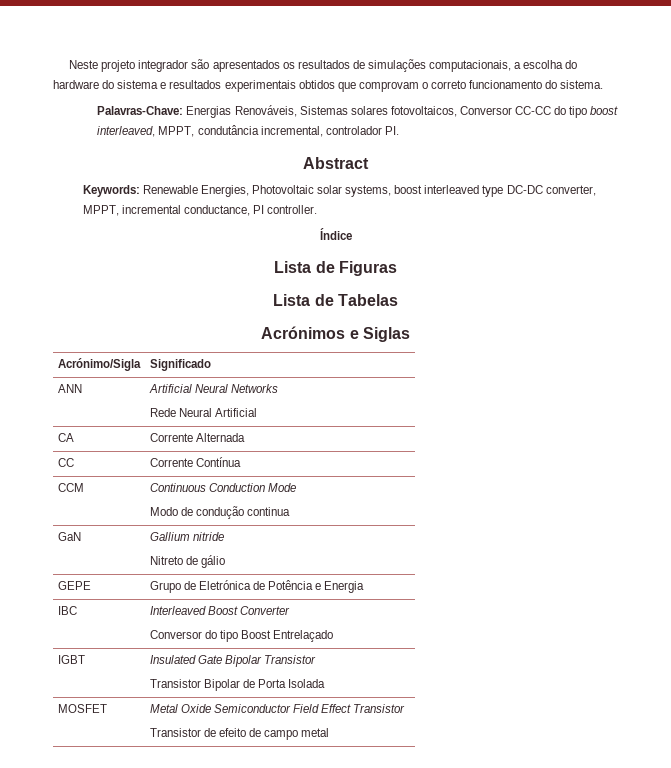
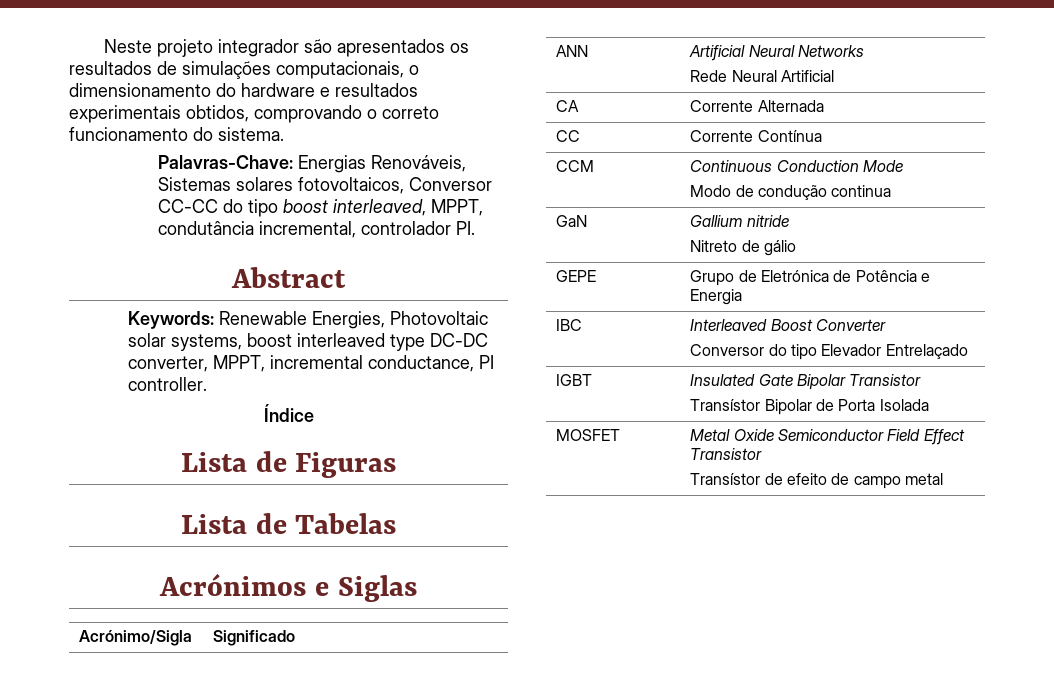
- Neste projeto integrador são apresentados os resultados de simulações computacionais, a escolha do hardware do sistema e resultados experimentais obtidos que comprovam o correto funcionamento do sistema.
+ Neste projeto integrador são apresentados os resultados de simulações computacionais, o dimensionamento do hardware e resultados experimentais obtidos, comprovando o correto funcionamento do sistema.
  IBC | Interleaved Boost Converter
- Conversor do tipo Boost Entrelaçado
+ Conversor do tipo Elevador Entrelaçado
  IGBT | Insulated Gate Bipolar Transistor
- Transistor Bipolar de Porta Isolada
+ Transístor Bipolar de Porta Isolada
  MOSFET | Metal Oxide Semiconductor Field Effect Transistor
- Transistor de efeito de campo metal
+ Transístor de efeito de campo metal

